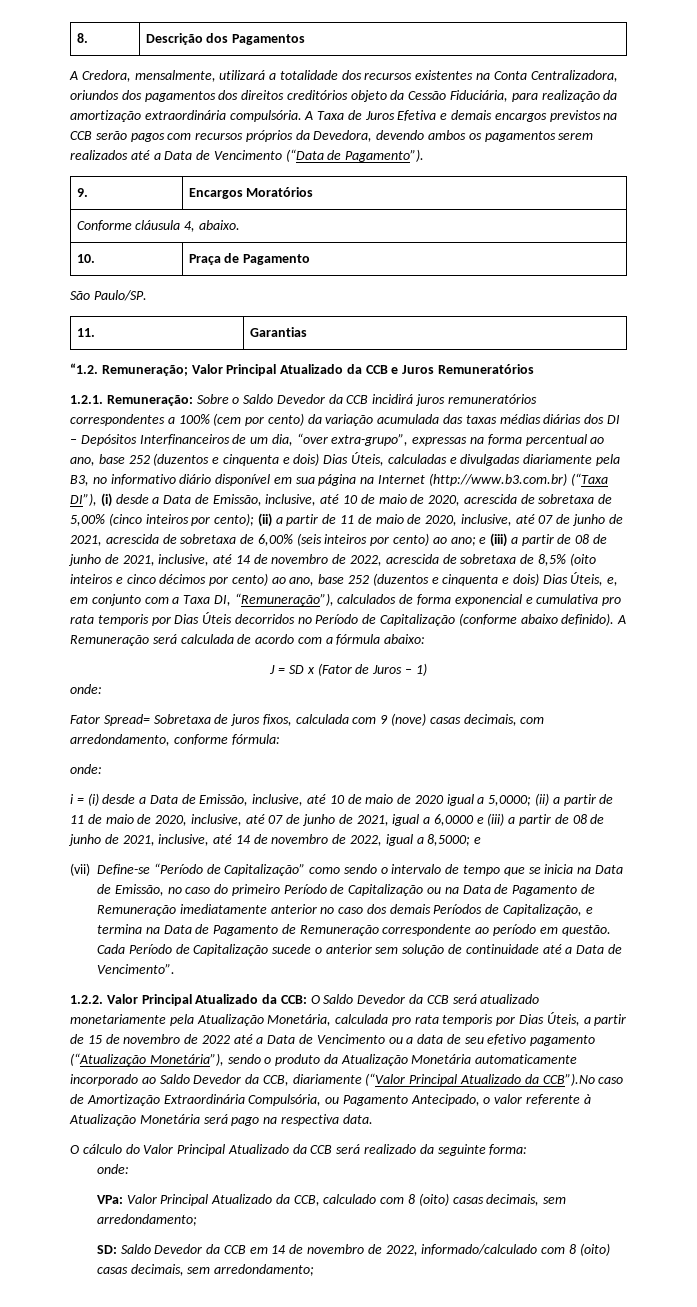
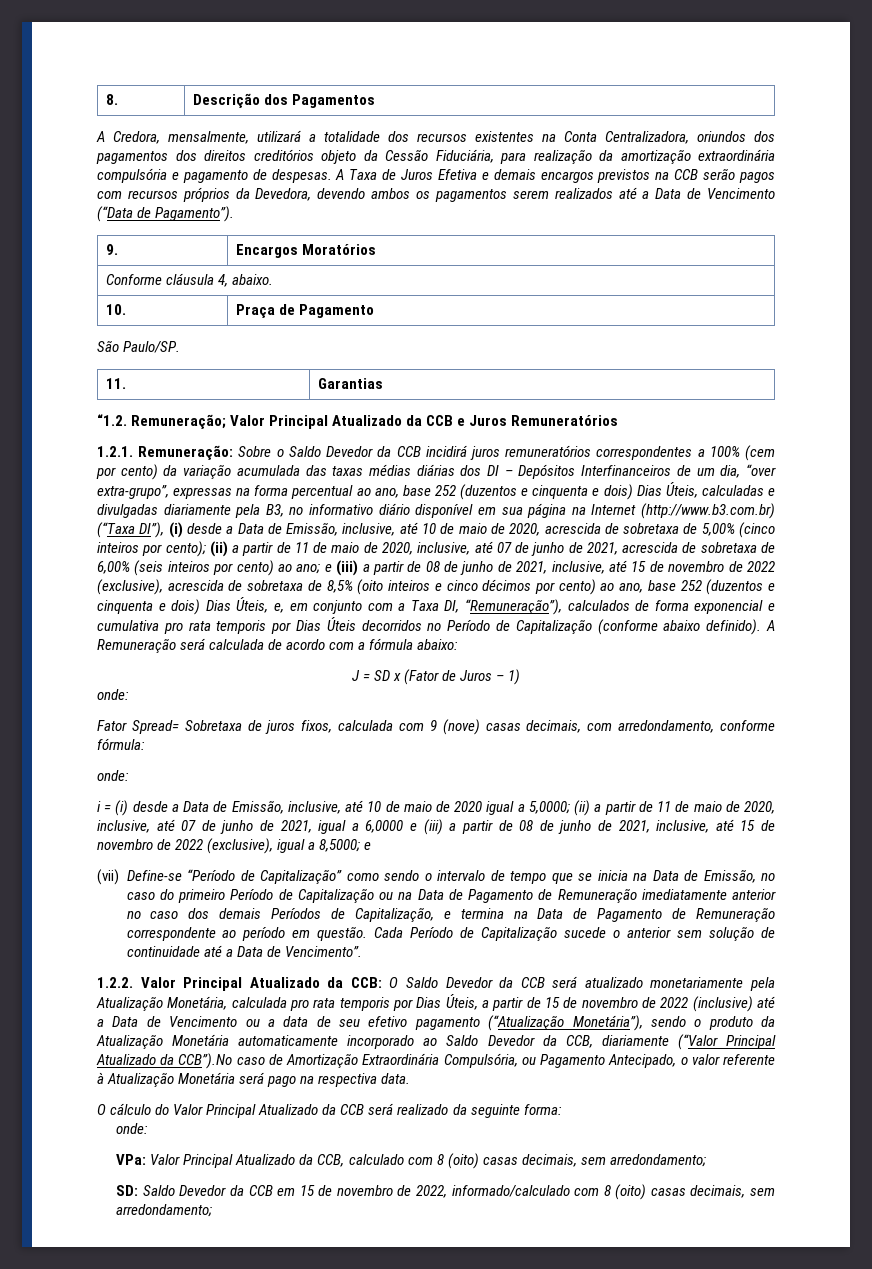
- A Credora, mensalmente, utilizará a totalidade dos recursos existentes na Conta Centralizadora, oriundos dos pagamentos dos direitos creditórios objeto da Cessão Fiduciária, para realização da amortização extraordinária compulsória.
+ A Credora, mensalmente, utilizará a totalidade dos recursos existentes na Conta Centralizadora, oriundos dos pagamentos dos direitos creditórios objeto da Cessão Fiduciária, para realização da amortização extraordinária compulsória e pagamento de despesas.
- e (iii) a partir de 08 de junho de 2021, inclusive, até 14 de novembro de 2022, acrescida de sobretaxa de 8,5% (oito inteiros e cinco décimos por cento) ao ano, base 252 (duzentos e cinquenta e dois) Dias Úteis, e, em conjunto com a Taxa DI, “Remuneração”), calculados de forma exponencial e cumulativa pro rata temporis por Dias Úteis decorridos no Período de Capitalização (conforme abaixo definido).
+ e (iii) a partir de 08 de junho de 2021, inclusive, até 15 de novembro de 2022 (exclusive), acrescida de sobretaxa de 8,5% (oito inteiros e cinco décimos por cento) ao ano, base 252 (duzentos e cinquenta e dois) Dias Úteis, e, em conjunto com a Taxa DI, “Remuneração”), calculados de forma exponencial e cumulativa pro rata temporis por Dias Úteis decorridos no Período de Capitalização (conforme abaixo definido).
- i = (i) desde a Data de Emissão, inclusive, até 10 de maio de 2020 igual a 5,0000; (ii) a partir de 11 de maio de 2020, inclusive, até 07 de junho de 2021, igual a 6,0000 e (iii) a partir de 08 de junho de 2021, inclusive, até 14 de novembro de 2022, igual a 8,5000; e
+ i = (i) desde a Data de Emissão, inclusive, até 10 de maio de 2020 igual a 5,0000; (ii) a partir de 11 de maio de 2020, inclusive, até 07 de junho de 2021, igual a 6,0000 e (iii) a partir de 08 de junho de 2021, inclusive, até 15 de novembro de 2022 (exclusive), igual a 8,5000; e
- O Saldo Devedor da CCB será atualizado monetariamente pela Atualização Monetária, calculada pro rata temporis por Dias Úteis, a partir de 15 de novembro de 2022 até a Data de Vencimento ou a data de seu efetivo pagamento (“Atualização Monetária”), sendo o produto da Atualização Monetária automaticamente incorporado ao Saldo Devedor da CCB, diariamente (“Valor Principal Atualizado da CCB”).No caso de Amortização Extraordinária Compulsória, ou Pagamento Antecipado, o valor referente à Atualização Monetária será pago na respectiva data.
+ O Saldo Devedor da CCB será atualizado monetariamente pela Atualização Monetária, calculada pro rata temporis por Dias Úteis, a partir de 15 de novembro de 2022 (inclusive) até a Data de Vencimento ou a data de seu efetivo pagamento (“Atualização Monetária”), sendo o produto da Atualização Monetária automaticamente incorporado ao Saldo Devedor da CCB, diariamente (“Valor Principal Atualizado da CCB”).No caso de Amortização Extraordinária Compulsória, ou Pagamento Antecipado, o valor referente à Atualização Monetária será pago na respectiva data.
- SD: Saldo Devedor da CCB em 14 de novembro de 2022, informado/calculado com 8 (oito) casas decimais, sem arredondamento;
+ SD: Saldo Devedor da CCB em 15 de novembro de 2022, informado/calculado com 8 (oito) casas decimais, sem arredondamento;

